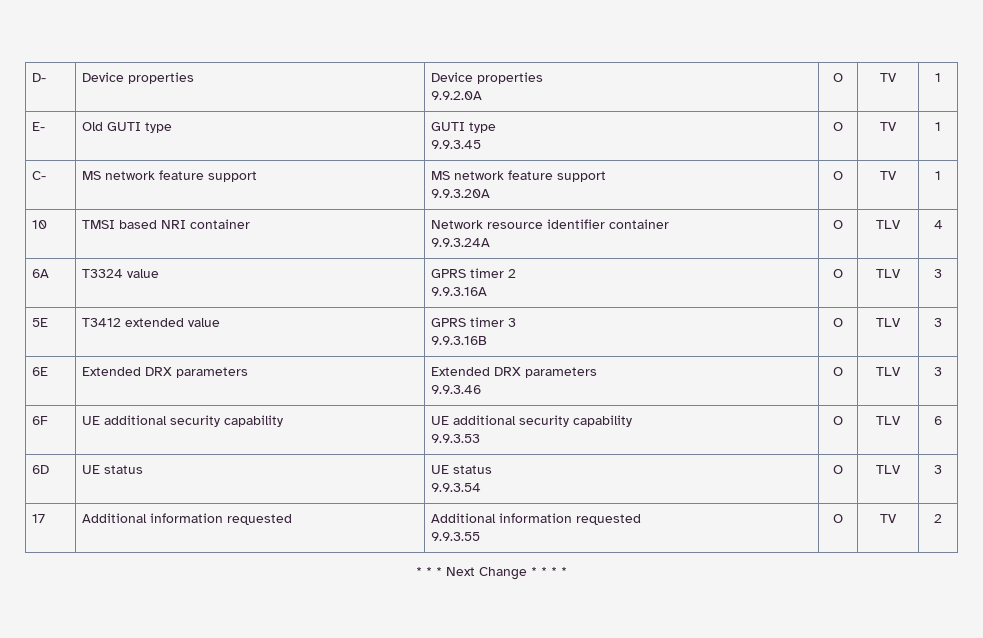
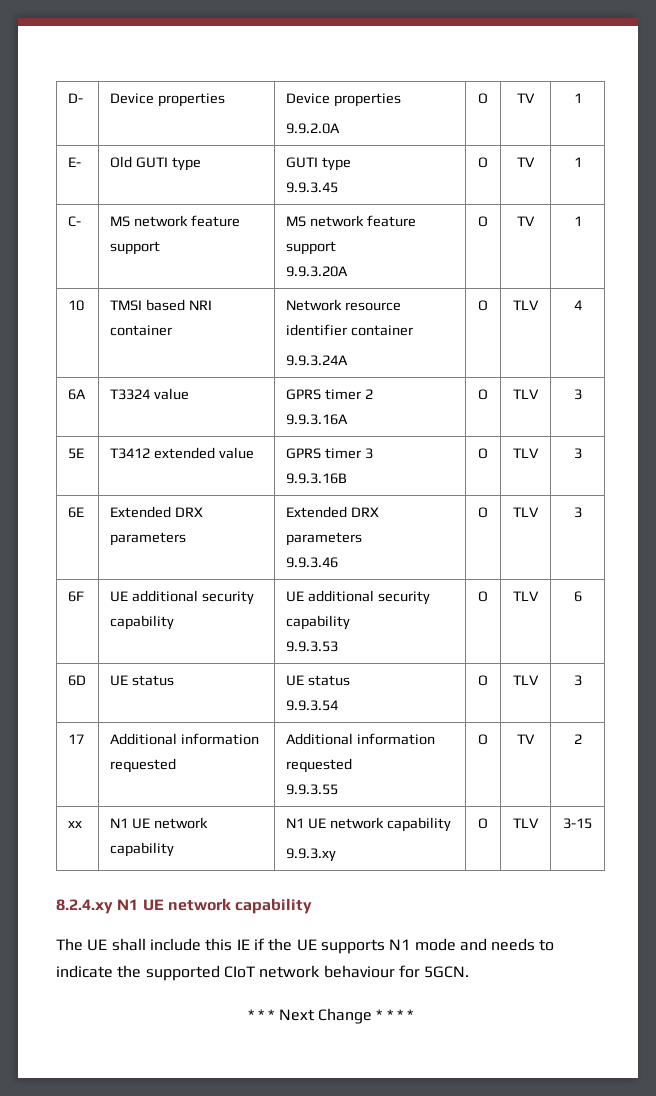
+ xx | N1 UE network capability | N1 UE network capability
+ 9.9.3.xy | O | TLV | 3-15
+ 8.2.4.xy N1 UE network capability
+ The UE shall include this IE if the UE supports N1 mode and needs to indicate the supported CIoT network behaviour for 5GCN.

